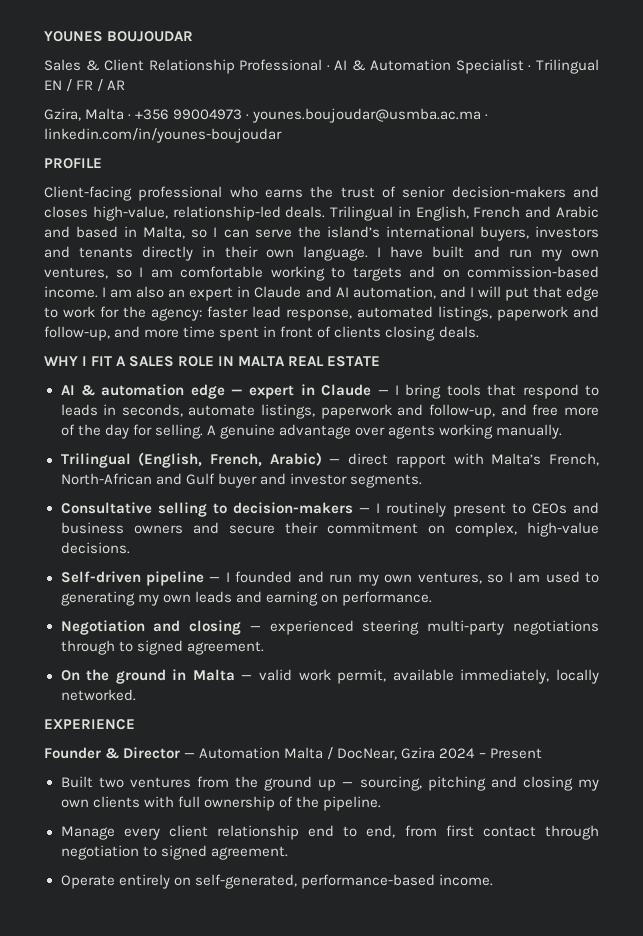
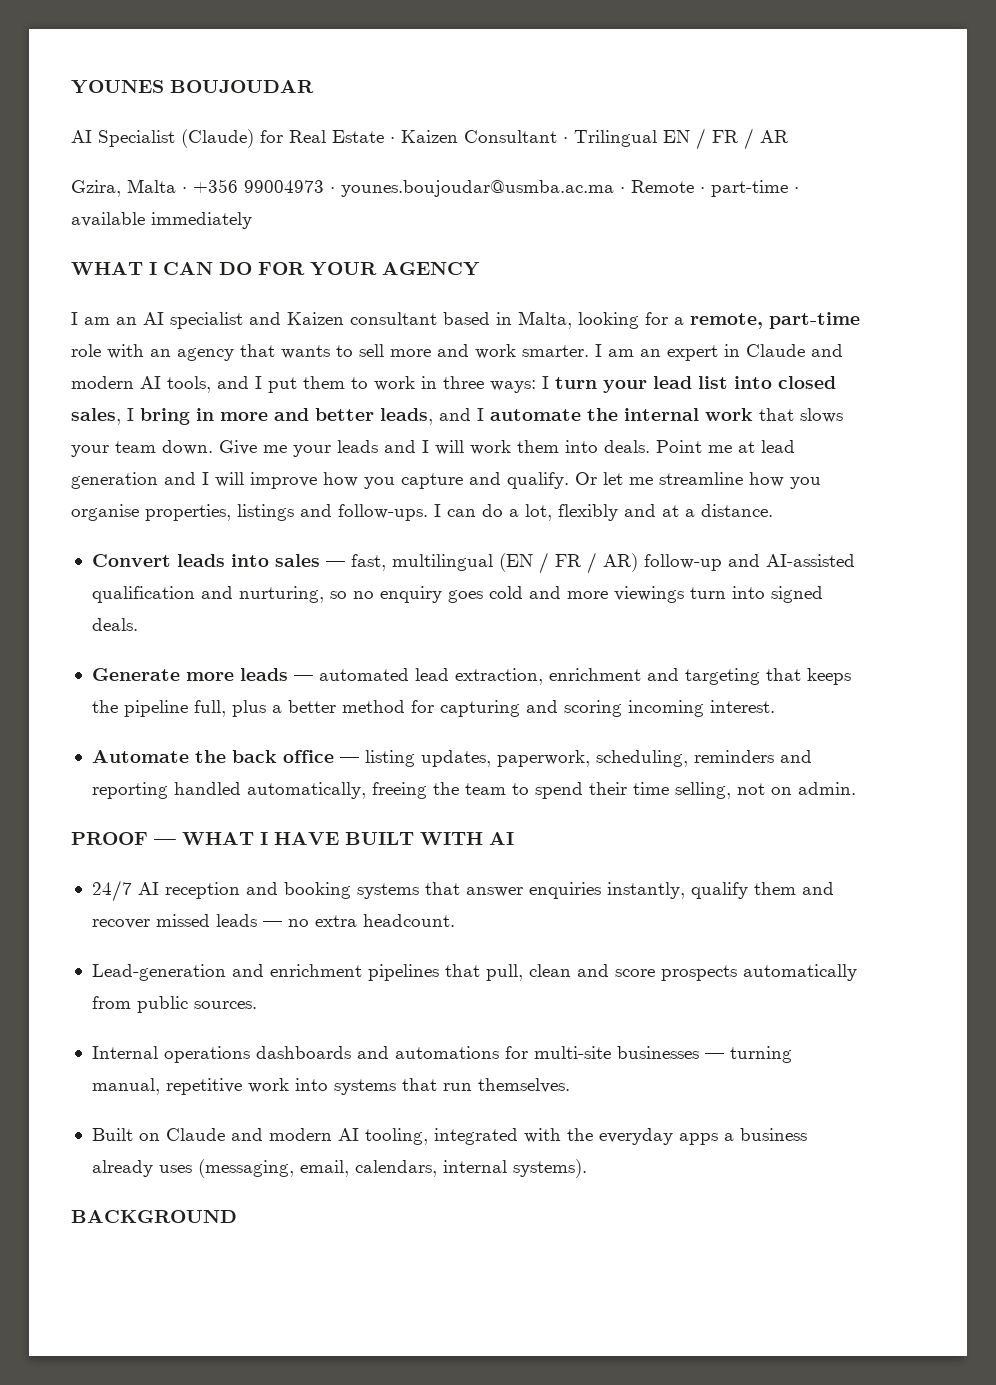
- Sales & Client Relationship Professional · AI & Automation Specialist · Trilingual EN / FR / AR
+ AI Specialist (Claude) for Real Estate · Kaizen Consultant · Trilingual EN / FR / AR
- Gzira, Malta · +356 99004973 · younes.boujoudar@usmba.ac.ma · linkedin.com/in/younes-boujoudar
- PROFILE
- Client-facing professional who earns the trust of senior decision-makers and closes high-value, relationship-led deals. Trilingual in English, French and Arabic and based in Malta, so I can serve the island’s international buyers, investors and tenants directly in their own language. I have built and run my own ventures, so I am comfortable working to targets and on commission-based income. I am also an expert in Claude and AI automation, and I will put that edge to work for the agency: faster lead response, automated listings, paperwork and follow-up, and more time spent in front of clients closing deals.
- WHY I FIT A SALES ROLE IN MALTA REAL ESTATE
- AI & automation edge — expert in Claude — I bring tools that respond to leads in seconds, automate listings, paperwork and follow-up, and free more of the day for selling. A genuine advantage over agents working manually.
- Trilingual (English, French, Arabic) — direct rapport with Malta’s French, North-African and Gulf buyer and investor segments.
- Consultative selling to decision-makers — I routinely present to CEOs and business owners and secure their commitment on complex, high-value decisions.
- Self-driven pipeline — I founded and run my own ventures, so I am used to generating my own leads and earning on performance.
- Negotiation and closing — experienced steering multi-party negotiations through to signed agreement.
- On the ground in Malta — valid work permit, available immediately, locally networked.
- EXPERIENCE
- Founder & Director — Automation Malta / DocNear, Gzira 2024 – Present
- Built two ventures from the ground up — sourcing, pitching and closing my own clients with full ownership of the pipeline.
- Manage every client relationship end to end, from first contact through negotiation to signed agreement.
- Operate entirely on self-generated, performance-based income.
+ Gzira, Malta · +356 99004973 · younes.boujoudar@usmba.ac.ma · Remote · part-time · available immediately
+ WHAT I CAN DO FOR YOUR AGENCY
+ I am an AI specialist and Kaizen consultant based in Malta, looking for a remote, part-time role with an agency that wants to sell more and work smarter. I am an expert in Claude and modern AI tools, and I put them to work in three ways: I turn your lead list into closed sales, I bring in more and better leads, and I automate the internal work that slows your team down. Give me your leads and I will work them into deals. Point me at lead generation and I will improve how you capture and qualify. Or let me streamline how you organise properties, listings and follow-ups. I can do a lot, flexibly and at a distance.
+ Convert leads into sales — fast, multilingual (EN / FR / AR) follow-up and AI-assisted qualification and nurturing, so no enquiry goes cold and more viewings turn into signed deals.
+ Generate more leads — automated lead extraction, enrichment and targeting that keeps the pipeline full, plus a better method for capturing and scoring incoming interest.
+ Automate the back office — listing updates, paperwork, scheduling, reminders and reporting handled automatically, freeing the team to spend their time selling, not on admin.
+ PROOF — WHAT I HAVE BUILT WITH AI
+ 24/7 AI reception and booking systems that answer enquiries instantly, qualify them and recover missed leads — no extra headcount.
+ Lead-generation and enrichment pipelines that pull, clean and score prospects automatically from public sources.
+ Internal operations dashboards and automations for multi-site businesses — turning manual, repetitive work into systems that run themselves.
+ Built on Claude and modern AI tooling, integrated with the everyday apps a business already uses (messaging, email, calendars, internal systems).
+ BACKGROUND

